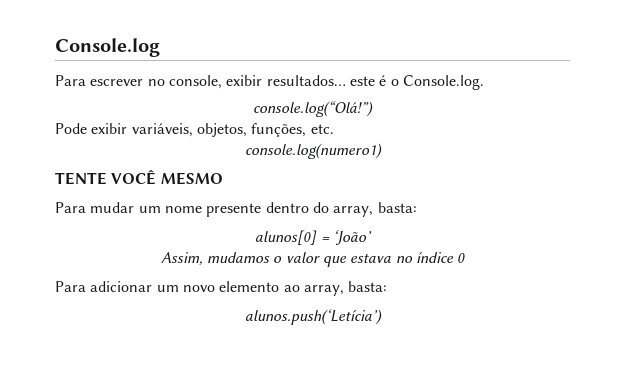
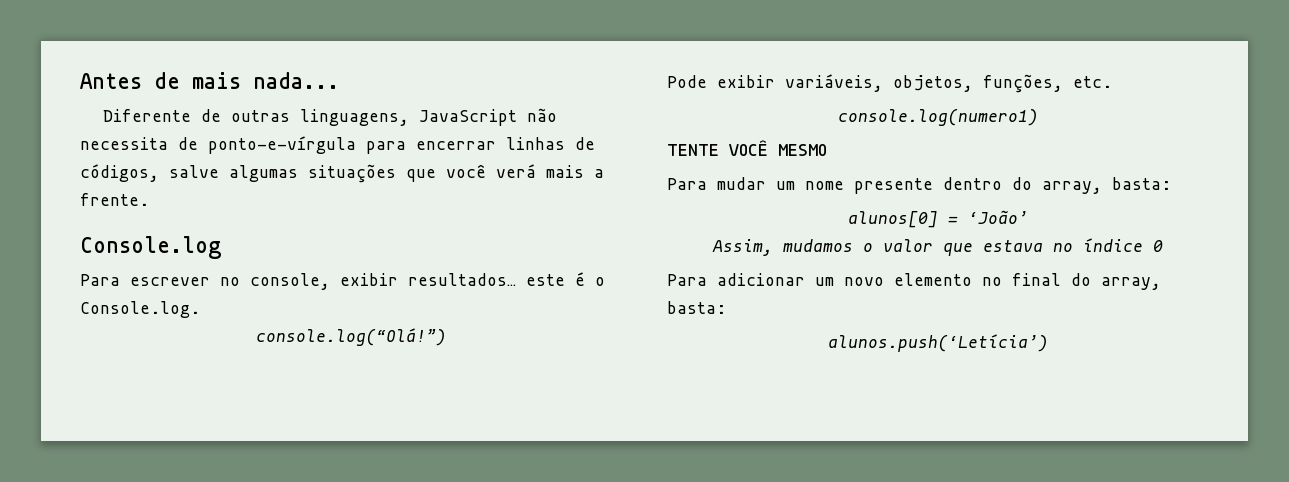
+ Antes de mais nada...
+ Diferente de outras linguagens, JavaScript não necessita de ponto-e-vírgula para encerrar linhas de códigos, salve algumas situações que você verá mais a frente.
- Para adicionar um novo elemento ao array, basta:
+ Para adicionar um novo elemento no final do array, basta:

